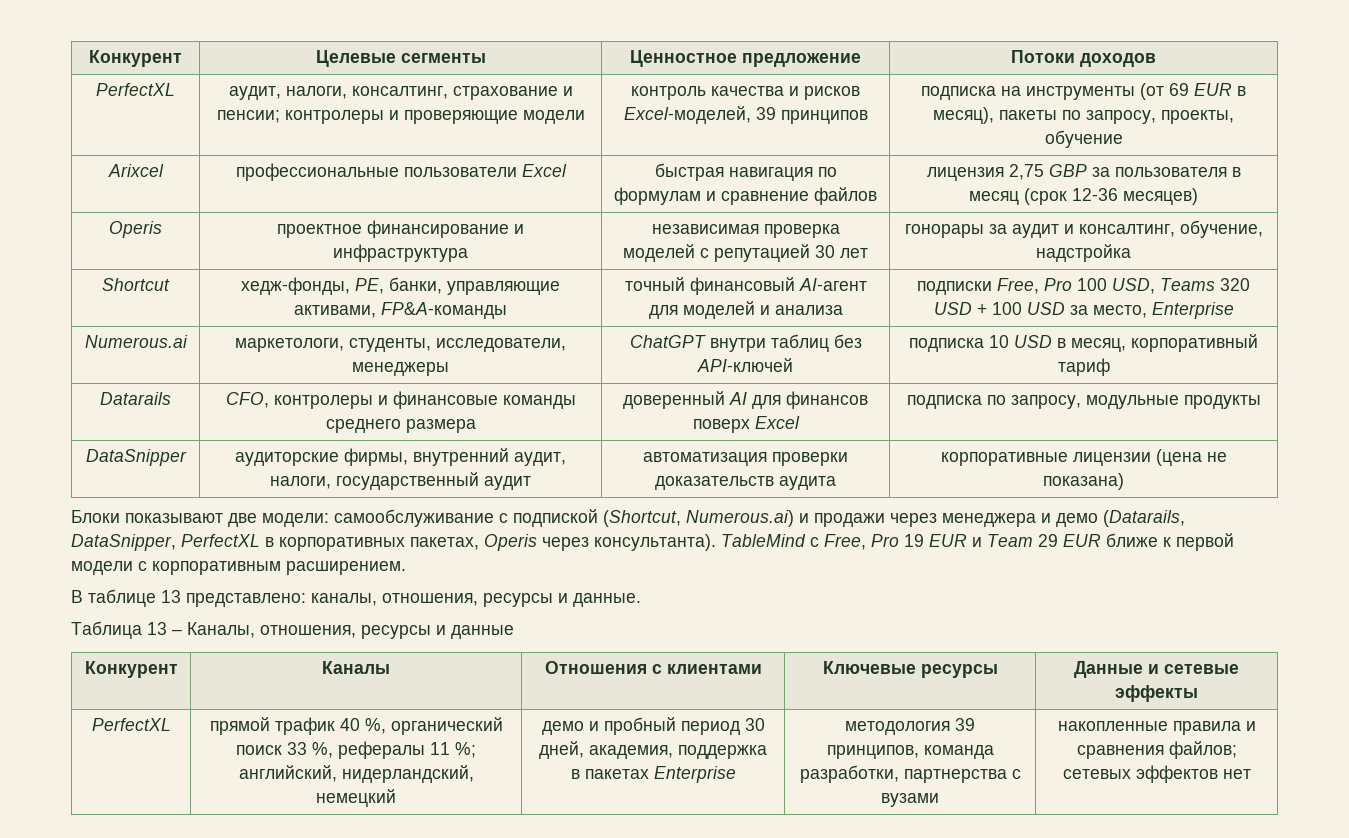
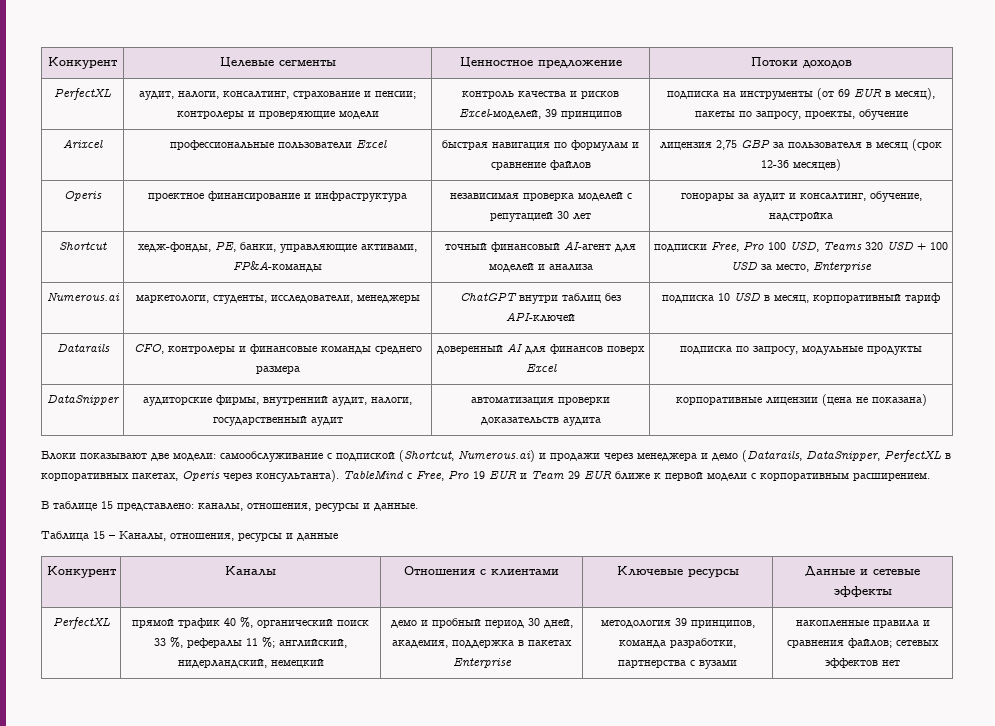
- В таблице 13 представлено: каналы, отношения, ресурсы и данные.
+ В таблице 15 представлено: каналы, отношения, ресурсы и данные.
- Таблица 13 – Каналы, отношения, ресурсы и данные
+ Таблица 15 – Каналы, отношения, ресурсы и данные

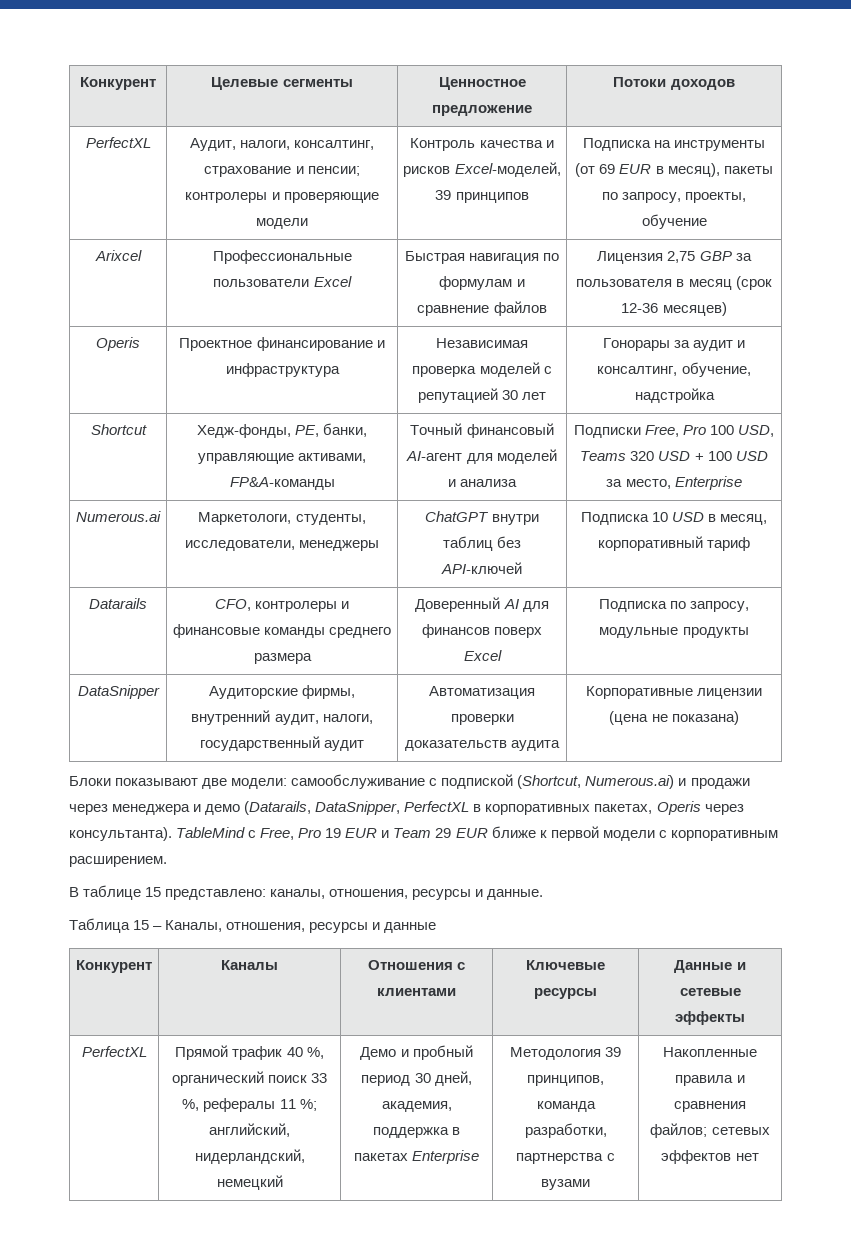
- PerfectXL | аудит, налоги, консалтинг, страхование и пенсии; контролеры и проверяющие модели | контроль качества и рисков Excel-моделей, 39 принципов | подписка на инструменты (от 69 EUR в месяц), пакеты по запросу, проекты, обучение
+ PerfectXL | Аудит, налоги, консалтинг, страхование и пенсии; контролеры и проверяющие модели | Контроль качества и рисков Excel-моделей, 39 принципов | Подписка на инструменты (от 69 EUR в месяц), пакеты по запросу, проекты, обучение
- Arixcel | профессиональные пользователи Excel | быстрая навигация по формулам и сравнение файлов | лицензия 2,75 GBP за пользователя в месяц (срок 12-36 месяцев)
+ Arixcel | Профессиональные пользователи Excel | Быстрая навигация по формулам и сравнение файлов | Лицензия 2,75 GBP за пользователя в месяц (срок 12-36 месяцев)
- Operis | проектное финансирование и инфраструктура | независимая проверка моделей с репутацией 30 лет | гонорары за аудит и консалтинг, обучение, надстройка
+ Operis | Проектное финансирование и инфраструктура | Независимая проверка моделей с репутацией 30 лет | Гонорары за аудит и консалтинг, обучение, надстройка
- Shortcut | хедж-фонды, PE, банки, управляющие активами, FP&A-команды | точный финансовый AI-агент для моделей и анализа | подписки Free, Pro 100 USD, Teams 320 USD + 100 USD за место, Enterprise
+ Shortcut | Хедж-фонды, PE, банки, управляющие активами, FP&A-команды | Точный финансовый AI-агент для моделей и анализа | Подписки Free, Pro 100 USD, Teams 320 USD + 100 USD за место, Enterprise
- Numerous.ai | маркетологи, студенты, исследователи, менеджеры | ChatGPT внутри таблиц без API-ключей | подписка 10 USD в месяц, корпоративный тариф
+ Numerous.ai | Маркетологи, студенты, исследователи, менеджеры | ChatGPT внутри таблиц без API-ключей | Подписка 10 USD в месяц, корпоративный тариф
- Datarails | CFO, контролеры и финансовые команды среднего размера | доверенный AI для финансов поверх Excel | подписка по запросу, модульные продукты
+ Datarails | CFO, контролеры и финансовые команды среднего размера | Доверенный AI для финансов поверх Excel | Подписка по запросу, модульные продукты
- DataSnipper | аудиторские фирмы, внутренний аудит, налоги, государственный аудит | автоматизация проверки доказательств аудита | корпоративные лицензии (цена не показана)
+ DataSnipper | Аудиторские фирмы, внутренний аудит, налоги, государственный аудит | Автоматизация проверки доказательств аудита | Корпоративные лицензии (цена не показана)
- прямой трафик 40 %, органический поиск 33 %, рефералы 11 %; английский, нидерландский, немецкий
+ Прямой трафик 40 %, органический поиск 33 %, рефералы 11 %; английский, нидерландский, немецкий
- демо и пробный период 30 дней, академия, поддержка в пакетах Enterprise
+ Демо и пробный период 30 дней, академия, поддержка в пакетах Enterprise
- методология 39 принципов, команда разработки, партнерства с вузами
+ Методология 39 принципов, команда разработки, партнерства с вузами
- накопленные правила и сравнения файлов; сетевых эффектов нет
+ Накопленные правила и сравнения файлов; сетевых эффектов нет

